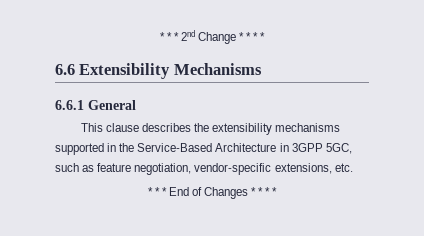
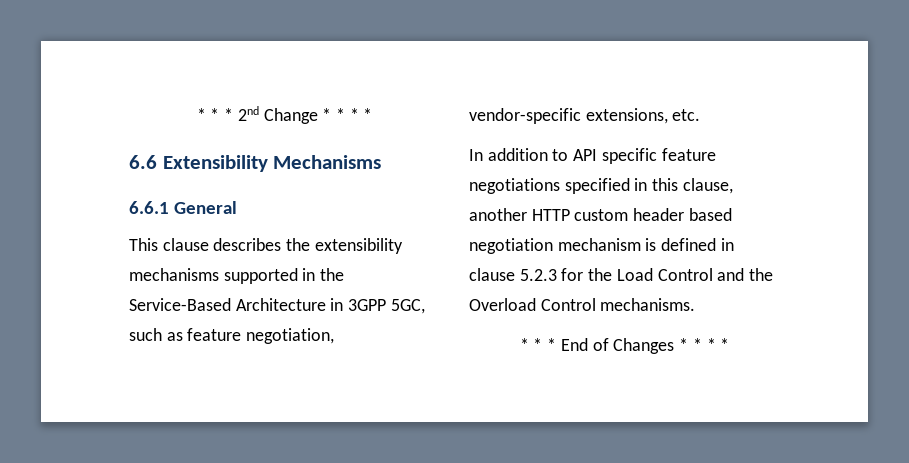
+ In addition to API specific feature negotiations specified in this clause, another HTTP custom header based negotiation mechanism is defined in clause 5.2.3 for the Load Control and the Overload Control mechanisms.

